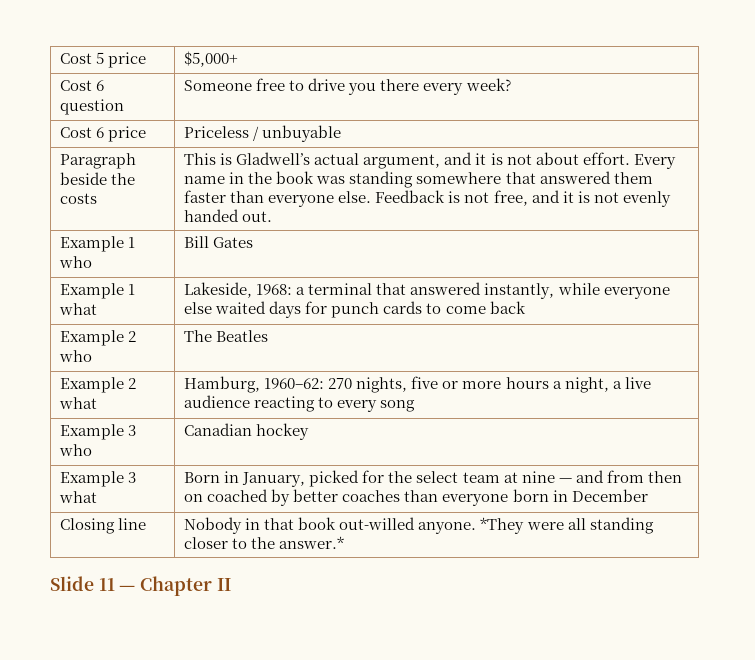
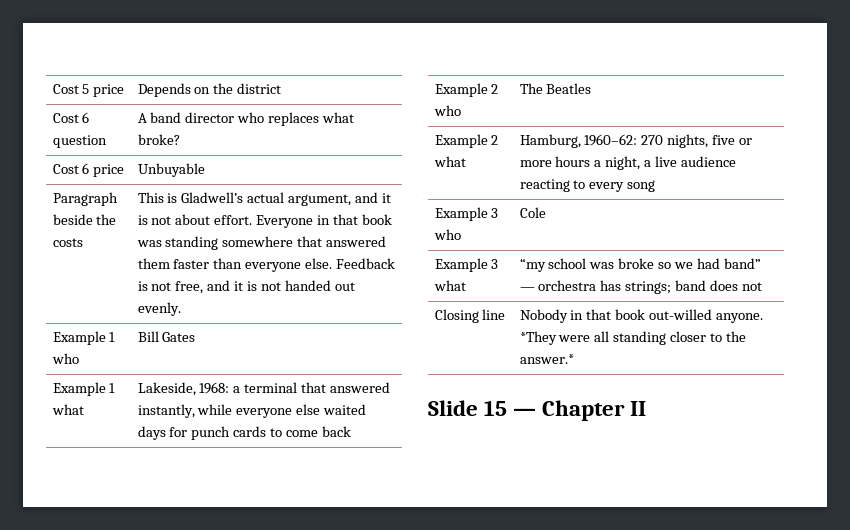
- Cost 5 price | $5,000+
+ Cost 5 price | Depends on the district
- Cost 6 question | Someone free to drive you there every week?
+ Cost 6 question | A band director who replaces what broke?
- Cost 6 price | Priceless / unbuyable
+ Cost 6 price | Unbuyable
- Every name in the book was standing somewhere that answered them faster than everyone else.
+ Everyone in that book was standing somewhere that answered them faster than everyone else.
- Feedback is not free, and it is not evenly handed out.
+ Feedback is not free, and it is not handed out evenly.
- Example 3 who | Canadian hockey
+ Example 3 who | Cole
- Example 3 what | Born in January, picked for the select team at nine — and from then on coached by better coaches than everyone born in December
+ Example 3 what | “my school was broke so we had band” — orchestra has strings; band does not
- Slide 11 — Chapter II
+ Slide 15 — Chapter II

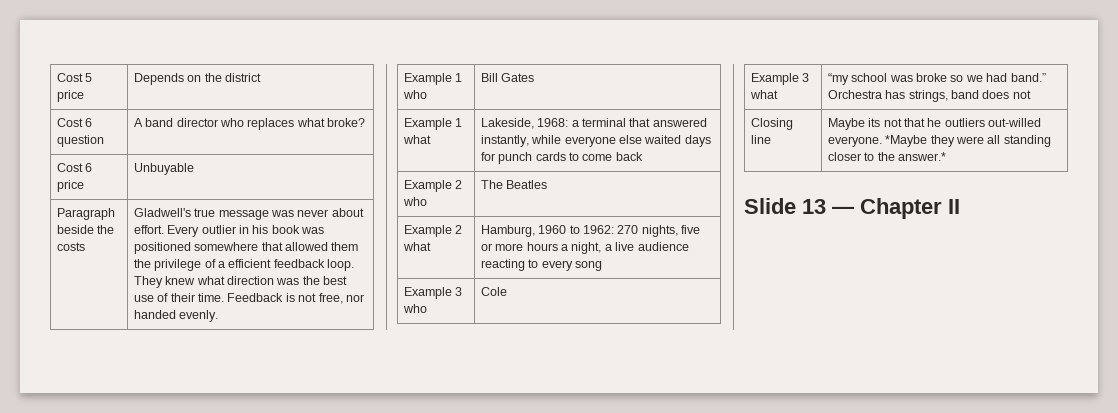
- This is Gladwell’s actual argument, and it is not about effort. Everyone in that book was standing somewhere that answered them faster than everyone else. Feedback is not free, and it is not handed out evenly.
+ Gladwell's true message was never about effort. Every outlier in his book was positioned somewhere that allowed them the privilege of a efficient feedback loop. They knew what direction was the best use of their time. Feedback is not free, nor handed evenly.
- Example 2 what | Hamburg, 1960–62: 270 nights, five or more hours a night, a live audience reacting to every song
+ Example 2 what | Hamburg, 1960 to 1962: 270 nights, five or more hours a night, a live audience reacting to every song
- Example 3 what | “my school was broke so we had band” — orchestra has strings; band does not
+ Example 3 what | “my school was broke so we had band.” Orchestra has strings, band does not
- Closing line | Nobody in that book out-willed anyone. *They were all standing closer to the answer.*
+ Closing line | Maybe its not that he outliers out-willed everyone. *Maybe they were all standing closer to the answer.*
- Slide 15 — Chapter II
+ Slide 13 — Chapter II

